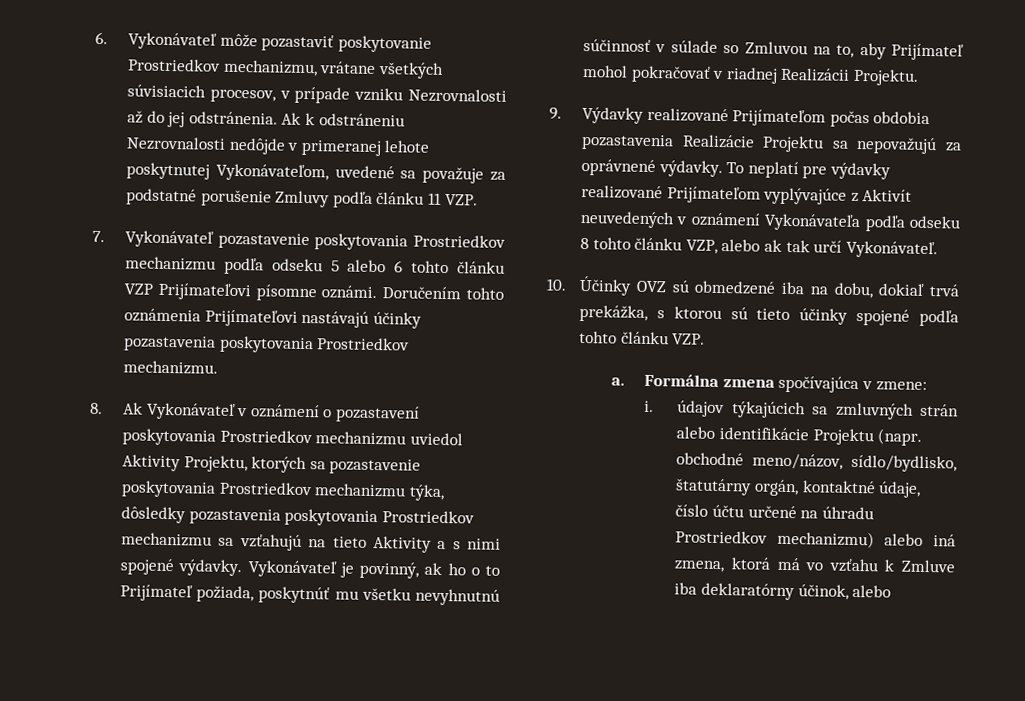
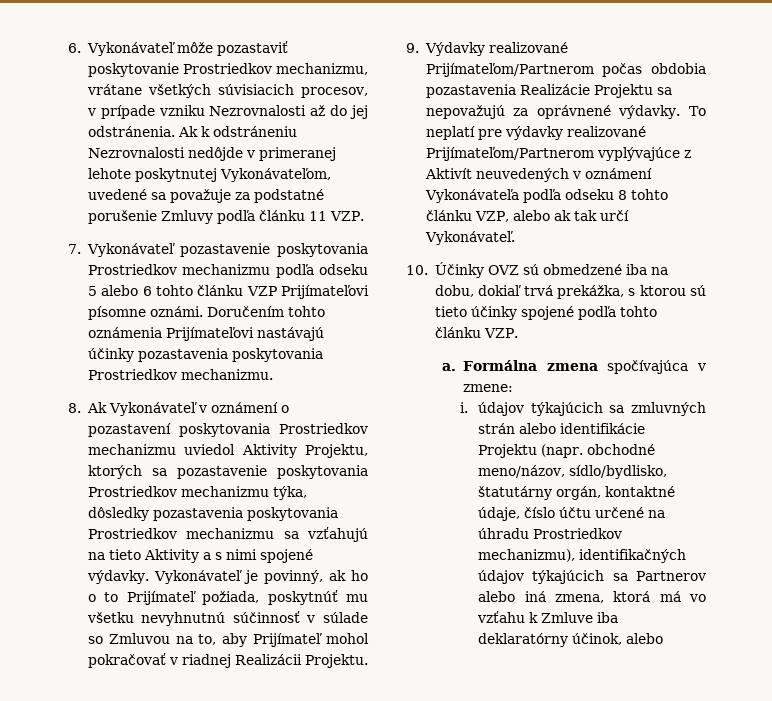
- 9. Výdavky realizované Prijímateľom počas obdobia pozastavenia Realizácie Projektu sa nepovažujú za oprávnené výdavky.
+ 9. Výdavky realizované Prijímateľom/Partnerom počas obdobia pozastavenia Realizácie Projektu sa nepovažujú za oprávnené výdavky.
- To neplatí pre výdavky realizované Prijímateľom vyplývajúce z Aktivít neuvedených v oznámení Vykonávateľa podľa odseku 8 tohto článku VZP, alebo ak tak určí Vykonávateľ.
+ To neplatí pre výdavky realizované Prijímateľom/Partnerom vyplývajúce z Aktivít neuvedených v oznámení Vykonávateľa podľa odseku 8 tohto článku VZP, alebo ak tak určí Vykonávateľ.
- i. údajov týkajúcich sa zmluvných strán alebo identifikácie Projektu (napr. obchodné meno/názov, sídlo/bydlisko, štatutárny orgán, kontaktné údaje, číslo účtu určené na úhradu Prostriedkov mechanizmu) alebo iná zmena, ktorá má vo vzťahu k Zmluve iba deklaratórny účinok, alebo
+ i. údajov týkajúcich sa zmluvných strán alebo identifikácie Projektu (napr. obchodné meno/názov, sídlo/bydlisko, štatutárny orgán, kontaktné údaje, číslo účtu určené na úhradu Prostriedkov mechanizmu), identifikačných údajov týkajúcich sa Partnerov alebo iná zmena, ktorá má vo vzťahu k Zmluve iba deklaratórny účinok, alebo

